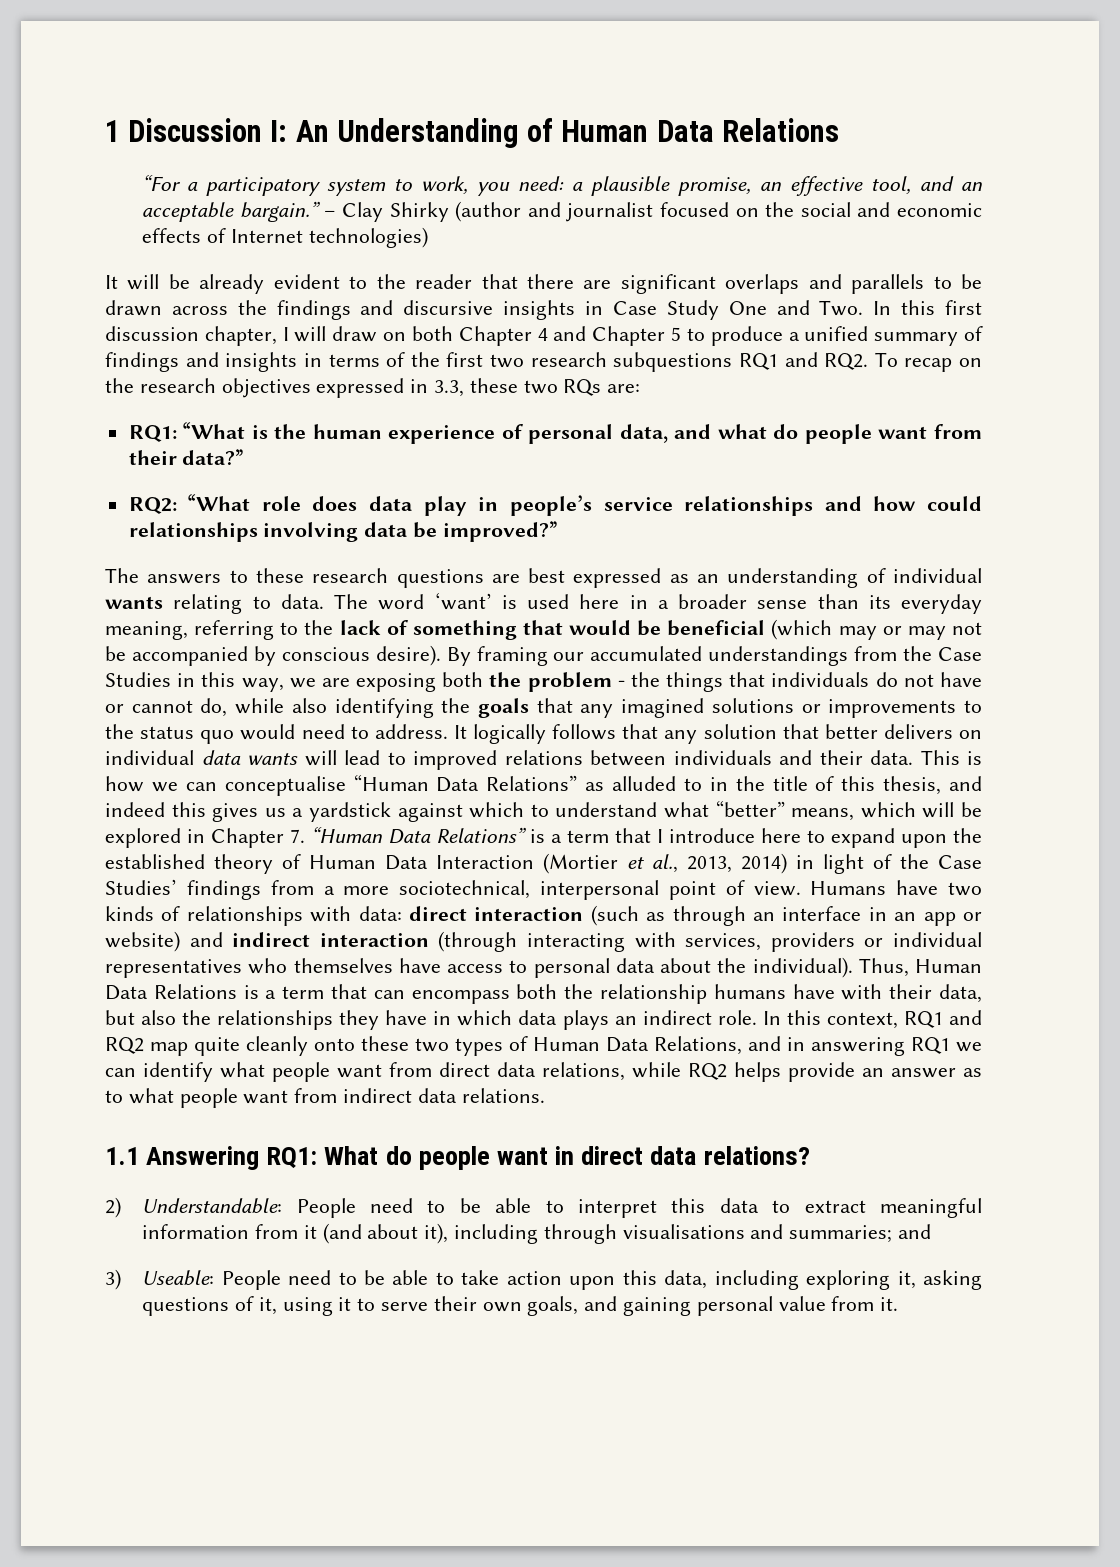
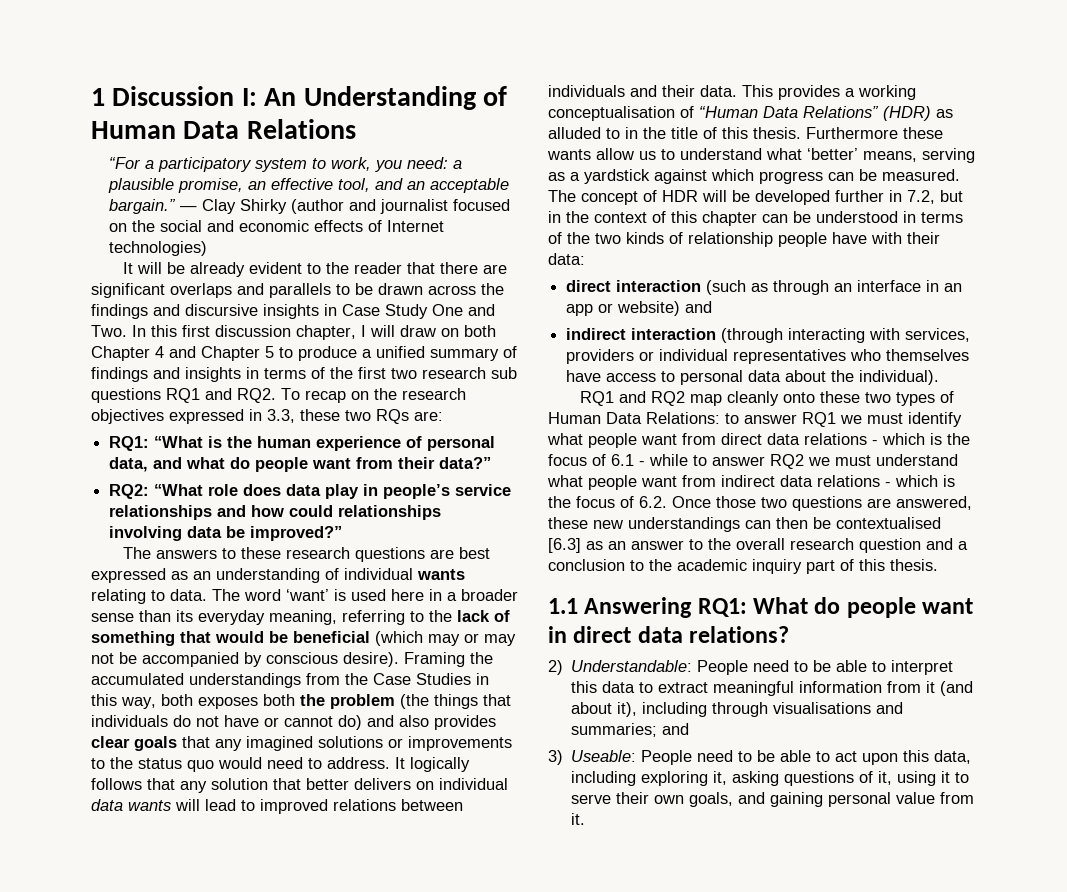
- – Clay Shirky (author and journalist focused on the social and economic effects of Internet technologies)
+ — Clay Shirky (author and journalist focused on the social and economic effects of Internet technologies)
- It will be already evident to the reader that there are significant overlaps and parallels to be drawn across the findings and discursive insights in Case Study One and Two. In this first discussion chapter, I will draw on both Chapter 4 and Chapter 5 to produce a unified summary of findings and insights in terms of the first two research subquestions RQ1 and RQ2. To recap on the research objectives expressed in 3.3, these two RQs are:
+ It will be already evident to the reader that there are significant overlaps and parallels to be drawn across the findings and discursive insights in Case Study One and Two. In this first discussion chapter, I will draw on both Chapter 4 and Chapter 5 to produce a unified summary of findings and insights in terms of the first two research sub questions RQ1 and RQ2. To recap on the research objectives expressed in 3.3, these two RQs are:
- By framing our accumulated understandings from the Case Studies in this way, we are exposing both the problem - the things that individuals do not have or cannot do, while also identifying the goals that any imagined solutions or improvements to the status quo would need to address.
+ Framing the accumulated understandings from the Case Studies in this way, both exposes both the problem (the things that individuals do not have or cannot do) and also provides clear goals that any imagined solutions or improvements to the status quo would need to address.
- This is how we can conceptualise “Human Data Relations” as alluded to in the title of this thesis, and indeed this gives us a yardstick against which to understand what “better” means, which will be explored in Chapter 7. “Human Data Relations” is a term that I introduce here to expand upon the established theory of Human Data Interaction (Mortier et al., 2013, 2014) in light of the Case Studies’ findings from a more sociotechnical, interpersonal point of view. Humans have two kinds of relationships with data: direct interaction (such as through an interface in an app or website) and indirect interaction (through interacting with services, providers or individual representatives who themselves have access to personal data about the individual). Thus, Human Data Relations is a term that can encompass both the relationship humans have with their data, but also the relationships they have in which data plays an indirect role. In this context, RQ1 and RQ2 map quite cleanly onto these two types of Human Data Relations, and in answering RQ1 we can identify what people want from direct data relations, while RQ2 helps provide an answer as to what people want from indirect data relations.
+ This provides a working conceptualisation of “Human Data Relations” (HDR) as alluded to in the title of this thesis. Furthermore these wants allow us to understand what ‘better’ means, serving as a yardstick against which progress can be measured. The concept of HDR will be developed further in 7.2, but in the context of this chapter can be understood in terms of the two kinds of relationship people have with their data:
+ direct interaction (such as through an interface in an app or website) and
+ indirect interaction (through interacting with services, providers or individual representatives who themselves have access to personal data about the individual).
+ RQ1 and RQ2 map cleanly onto these two types of Human Data Relations: to answer RQ1 we must identify what people want from direct data relations - which is the focus of 6.1 - while to answer RQ2 we must understand what people want from indirect data relations - which is the focus of 6.2. Once those two questions are answered, these new understandings can then be contextualised [6.3] as an answer to the overall research question and a conclusion to the academic inquiry part of this thesis.
- 3) Useable: People need to be able to take action upon this data, including exploring it, asking questions of it, using it to serve their own goals, and gaining personal value from it.
+ 3) Useable: People need to be able to act upon this data, including exploring it, asking questions of it, using it to serve their own goals, and gaining personal value from it.

